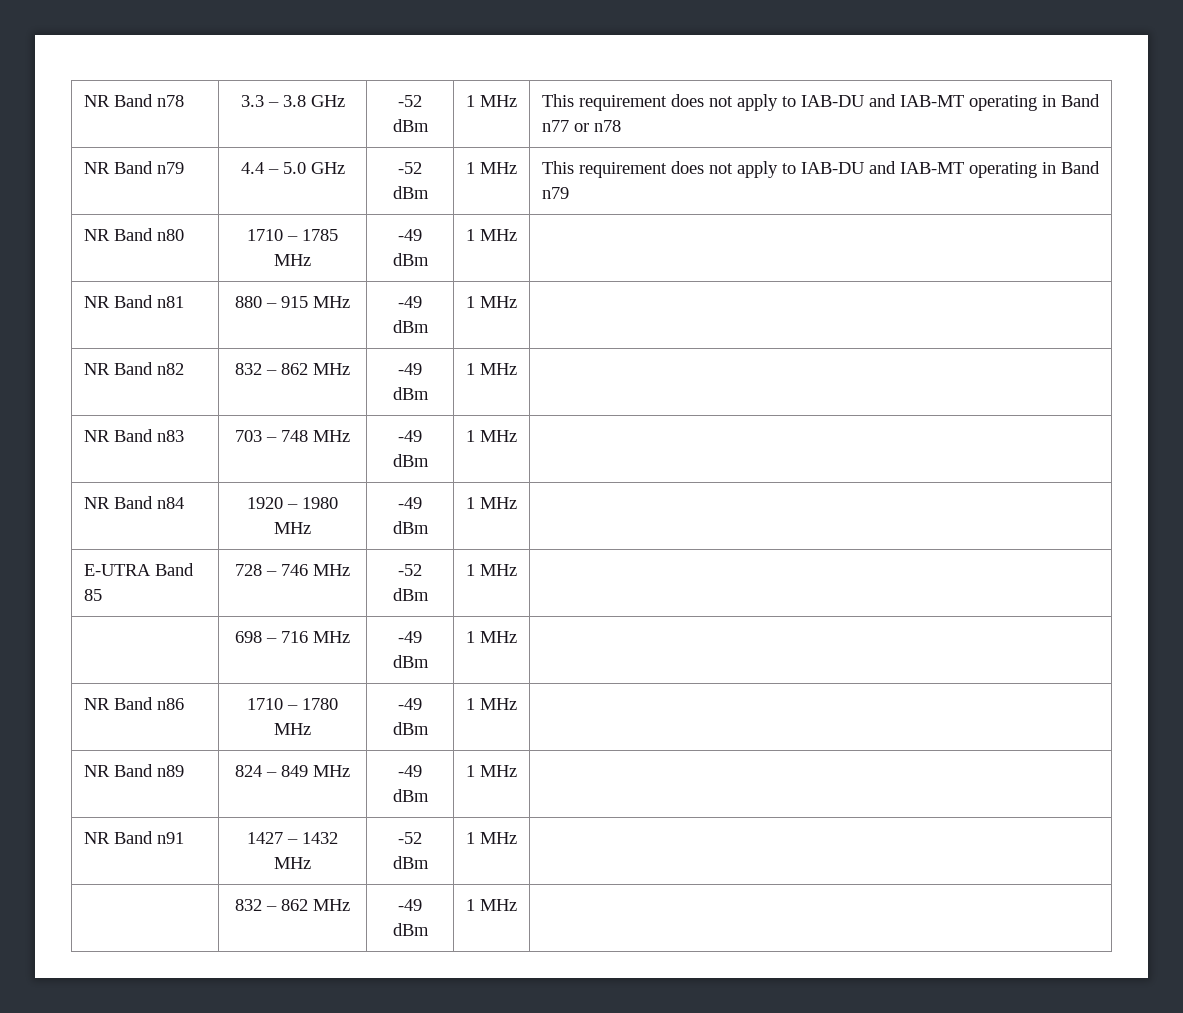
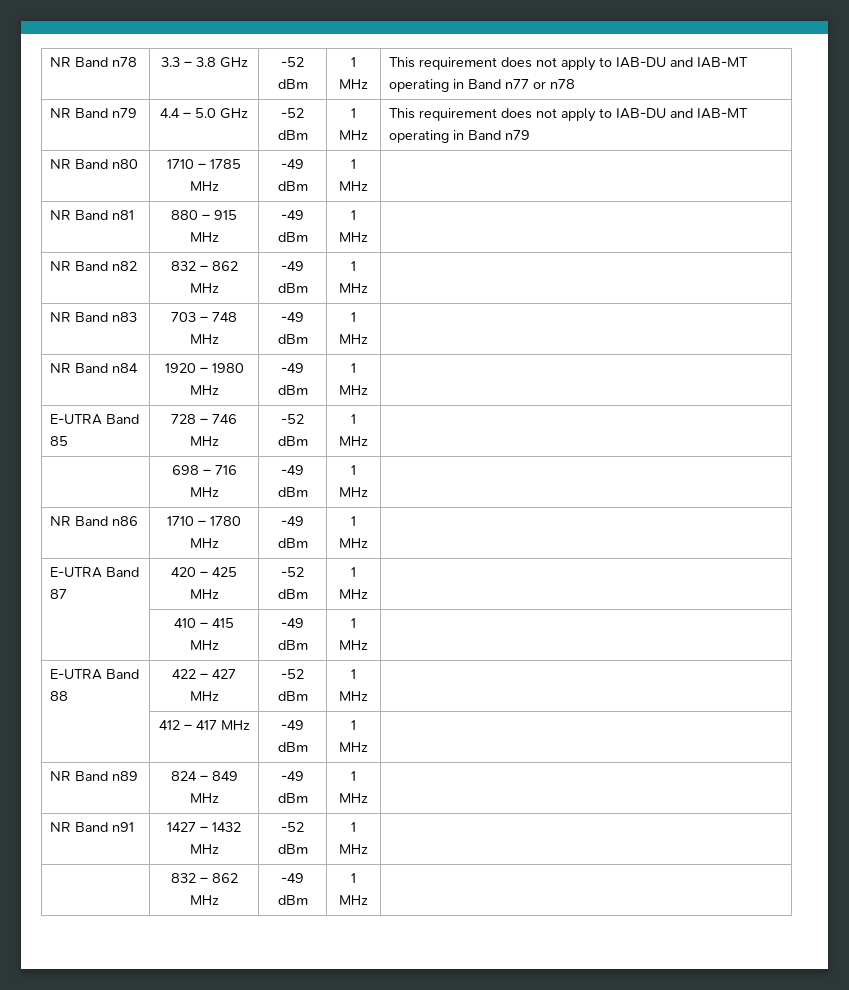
+ E-UTRA Band 87 | 420 – 425 MHz | -52 dBm | 1 MHz |
+ | 410 – 415 MHz | -49 dBm | 1 MHz |
+ E-UTRA Band 88 | 422 – 427 MHz | -52 dBm | 1 MHz |
+ | 412 – 417 MHz | -49 dBm | 1 MHz |

